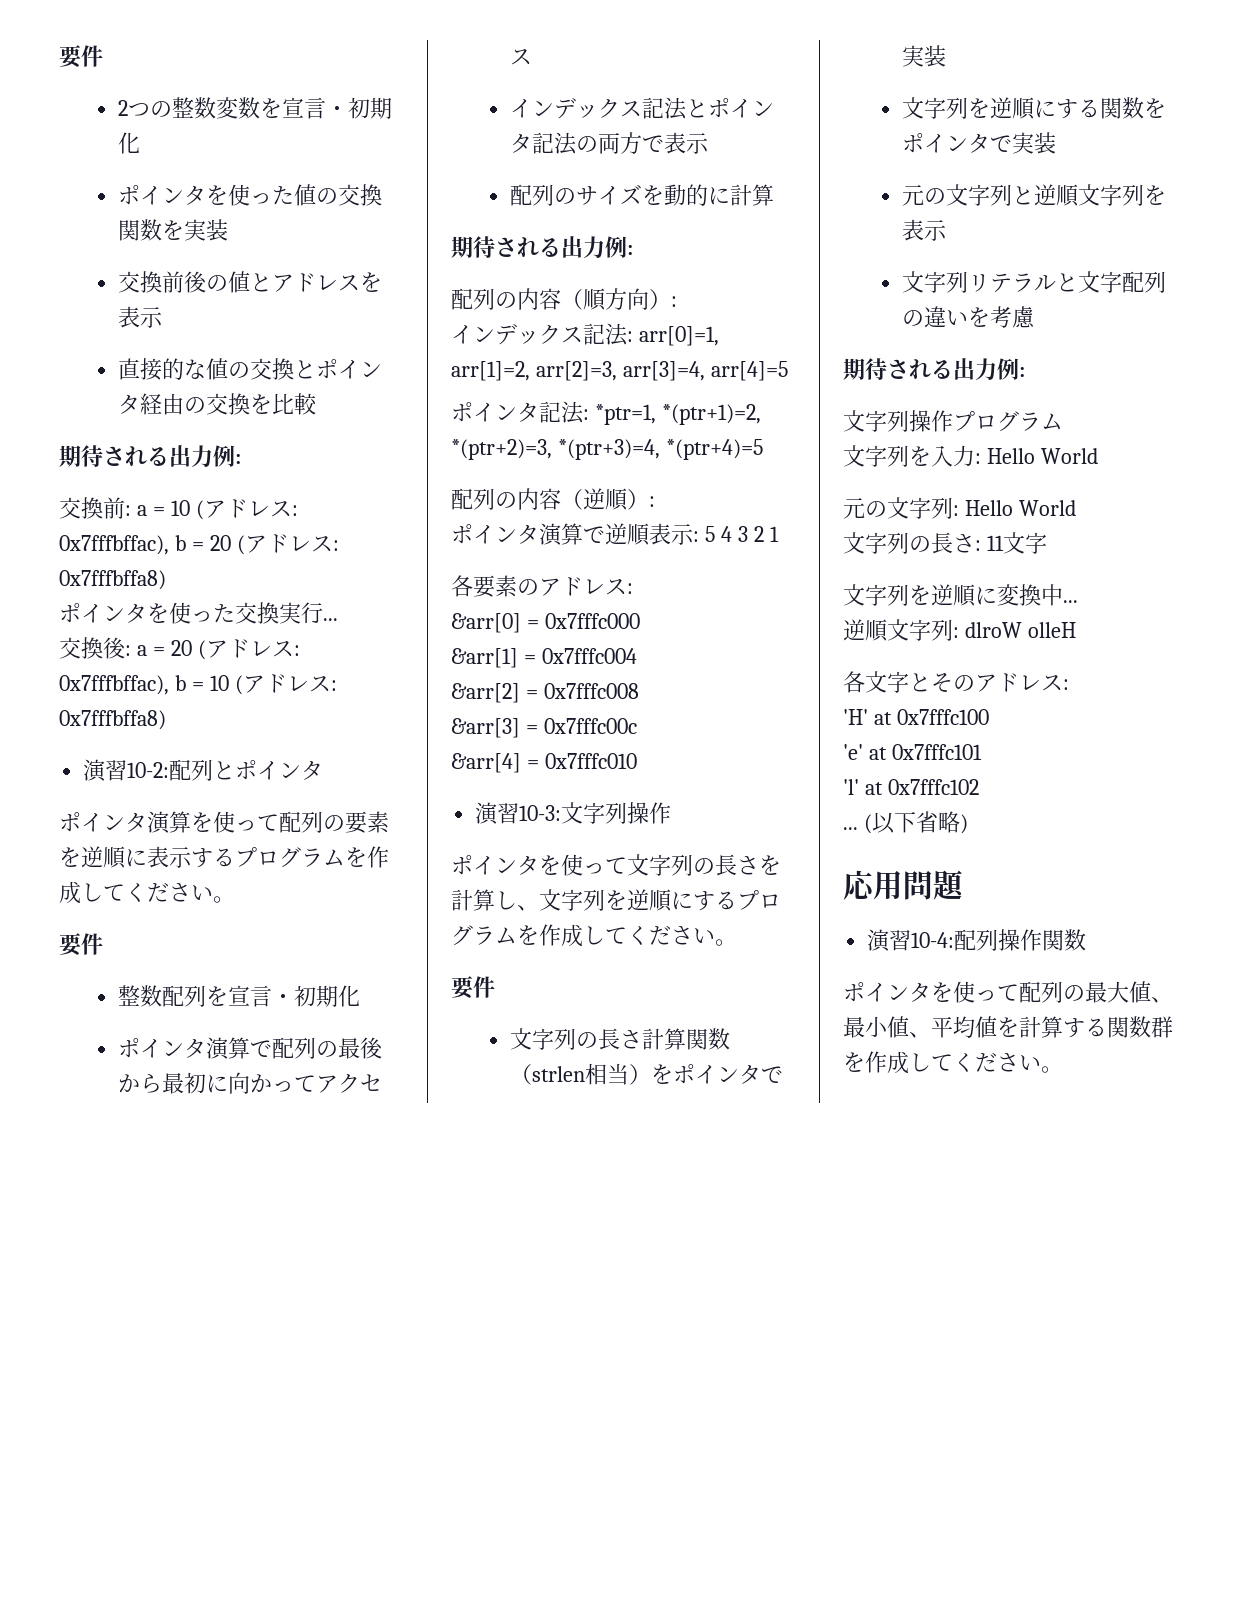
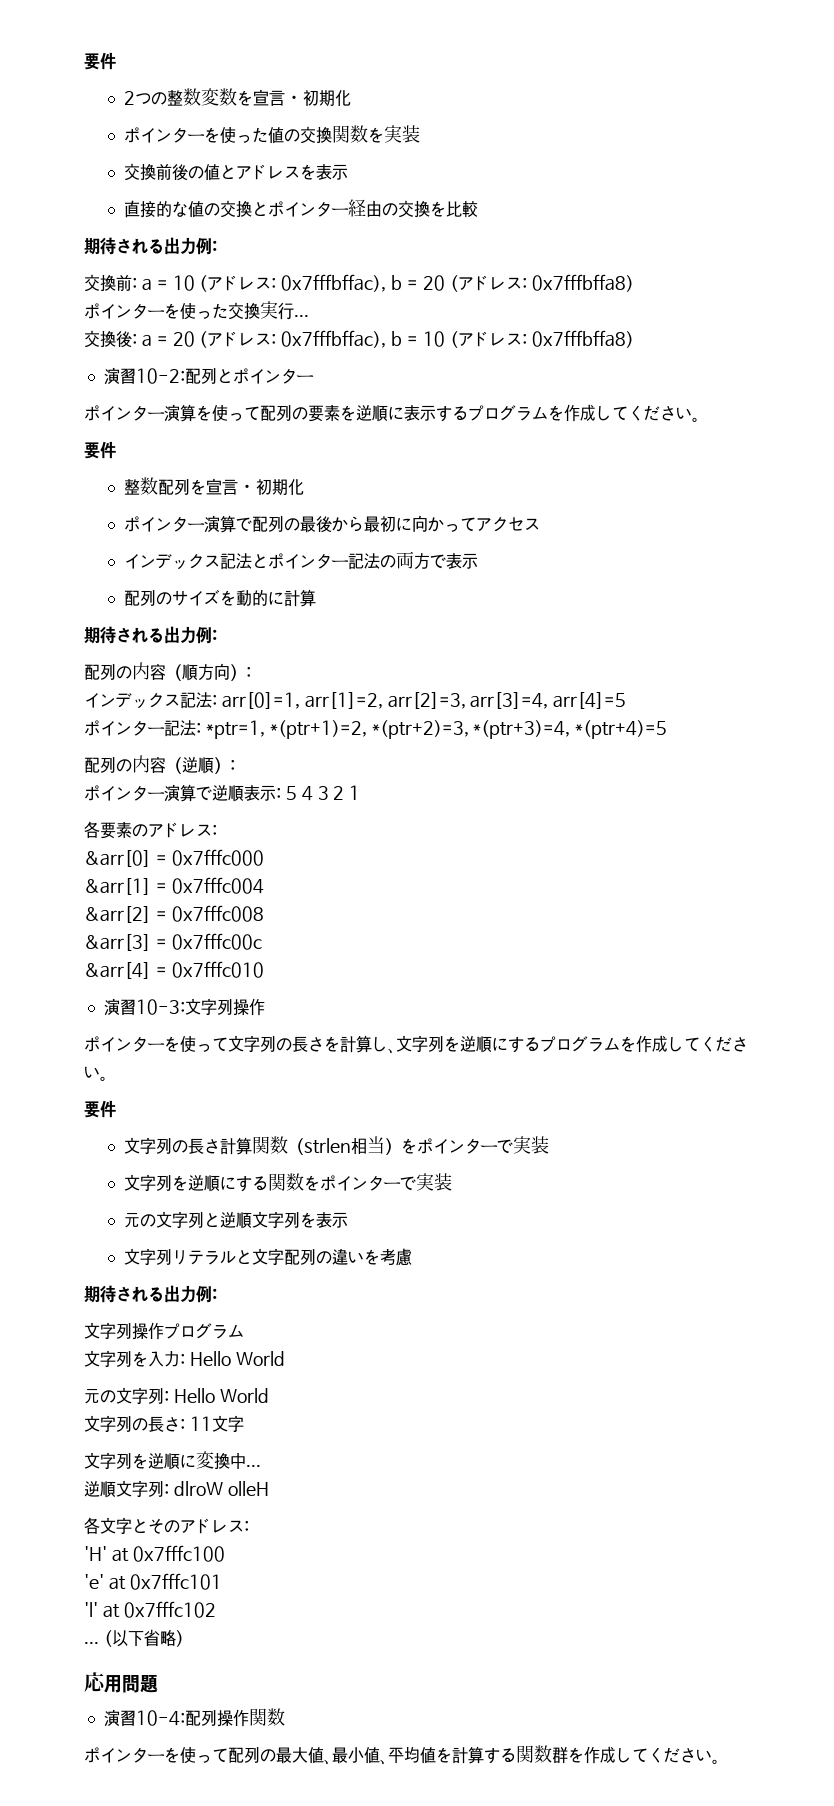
- ポインタを使った値の交換関数を実装
+ ポインターを使った値の交換関数を実装
- 直接的な値の交換とポインタ経由の交換を比較
+ 直接的な値の交換とポインター経由の交換を比較
- ポインタを使った交換実行...
+ ポインターを使った交換実行...
- 演習10-2:配列とポインタ
- ポインタ演算を使って配列の要素を逆順に表示するプログラムを作成してください。
+ 演習10-2:配列とポインター
+ ポインター演算を使って配列の要素を逆順に表示するプログラムを作成してください。
- ポインタ演算で配列の最後から最初に向かってアクセス
+ ポインター演算で配列の最後から最初に向かってアクセス
- インデックス記法とポインタ記法の両方で表示
+ インデックス記法とポインター記法の両方で表示
- ポインタ記法: *ptr=1, *(ptr+1)=2, *(ptr+2)=3, *(ptr+3)=4, *(ptr+4)=5
+ ポインター記法: *ptr=1, *(ptr+1)=2, *(ptr+2)=3, *(ptr+3)=4, *(ptr+4)=5
- ポインタ演算で逆順表示: 5 4 3 2 1
+ ポインター演算で逆順表示: 5 4 3 2 1
- ポインタを使って文字列の長さを計算し、文字列を逆順にするプログラムを作成してください。
+ ポインターを使って文字列の長さを計算し、文字列を逆順にするプログラムを作成してください。
- 文字列の長さ計算関数（strlen相当）をポインタで実装
+ 文字列の長さ計算関数（strlen相当）をポインターで実装
- 文字列を逆順にする関数をポインタで実装
+ 文字列を逆順にする関数をポインターで実装
- ポインタを使って配列の最大値、最小値、平均値を計算する関数群を作成してください。
+ ポインターを使って配列の最大値、最小値、平均値を計算する関数群を作成してください。

